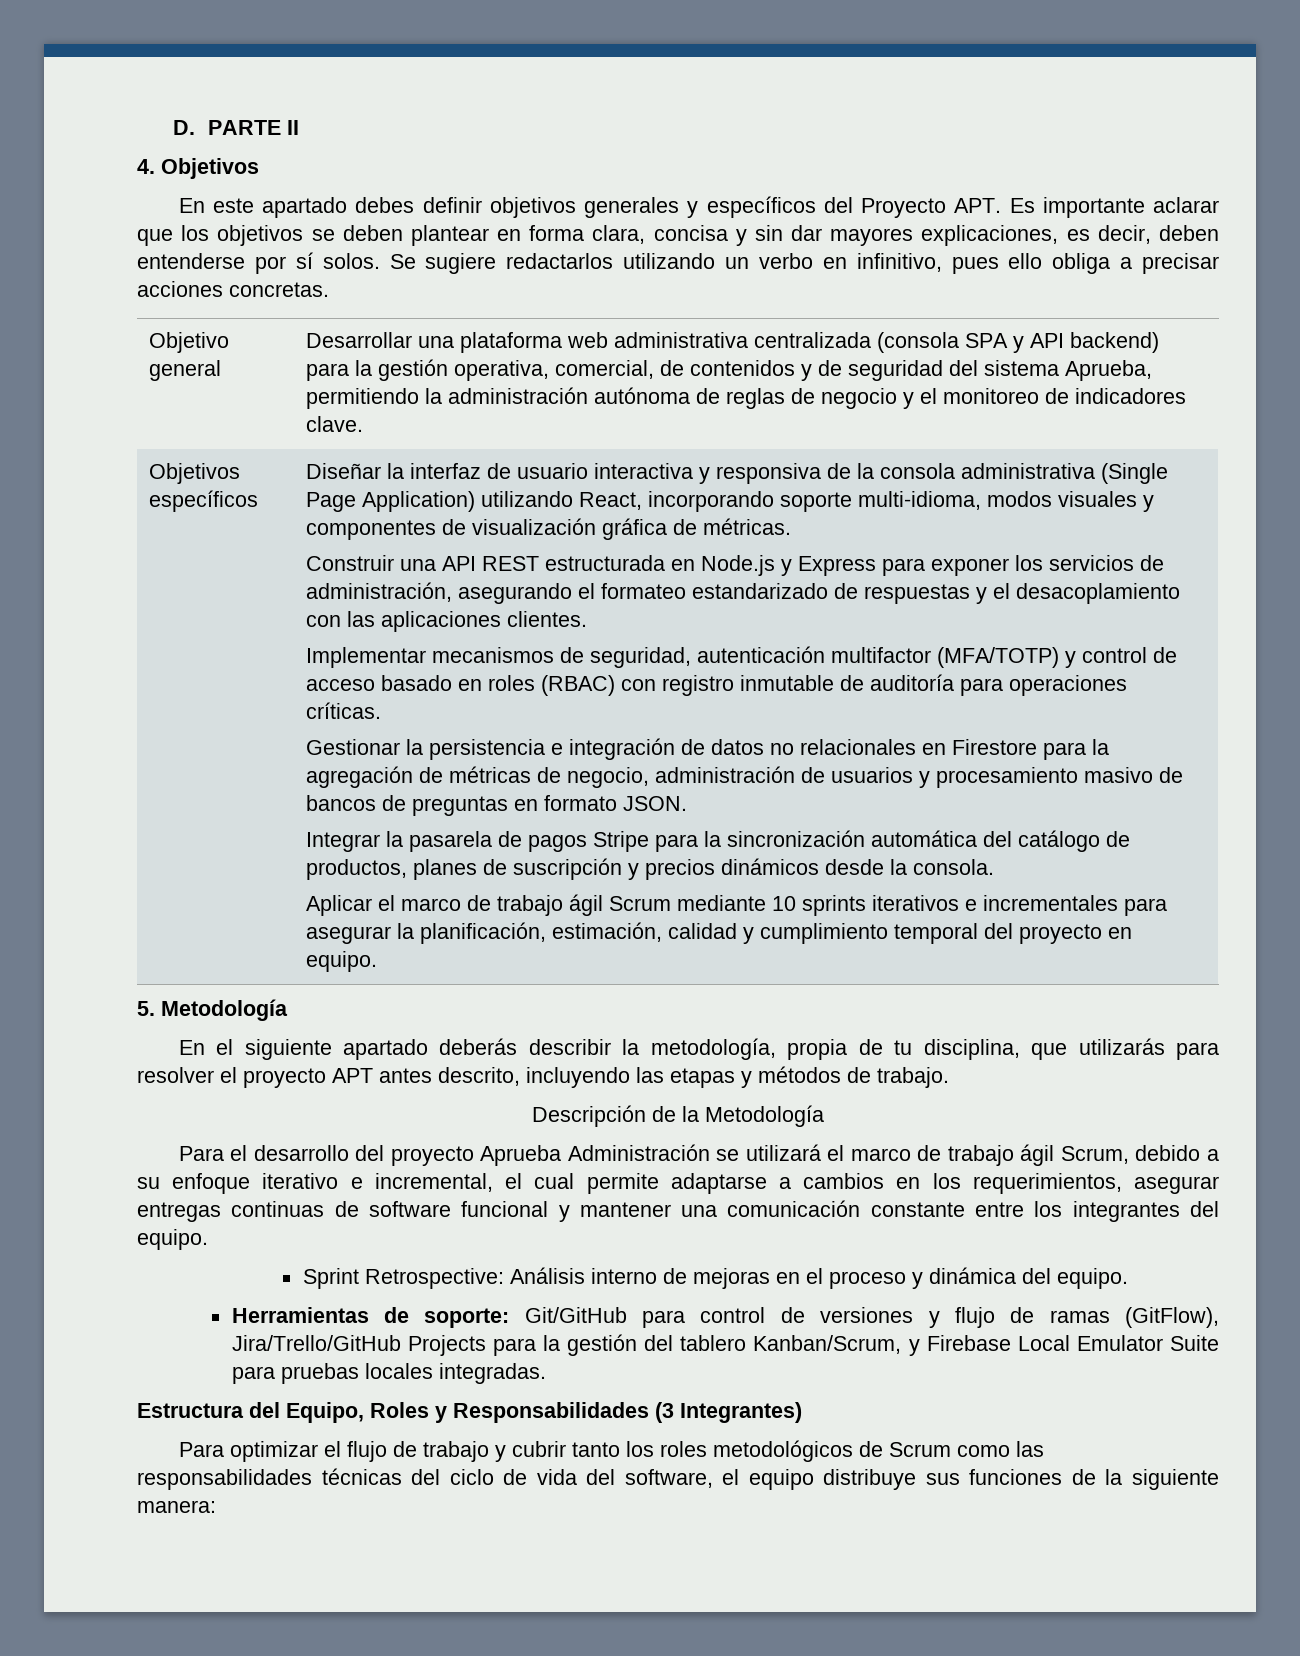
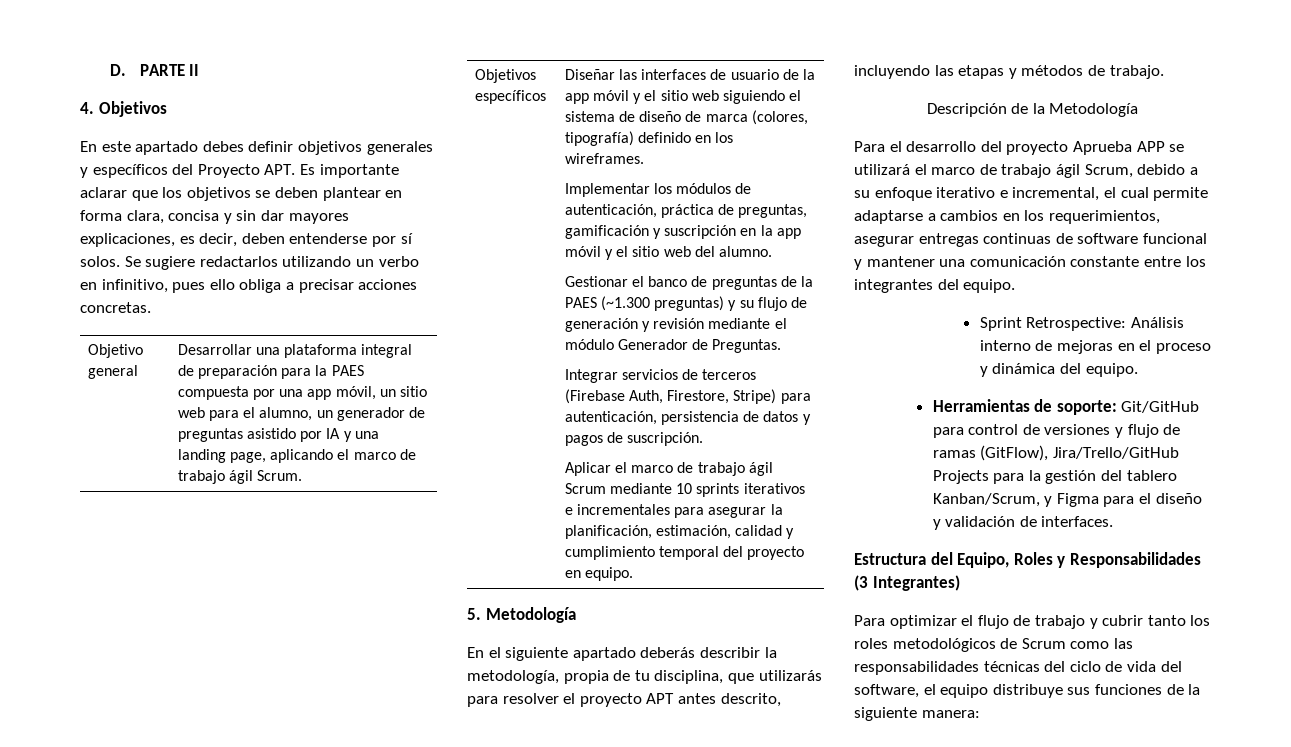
- Objetivo general | Desarrollar una plataforma web administrativa centralizada (consola SPA y API backend) para la gestión operativa, comercial, de contenidos y de seguridad del sistema Aprueba, permitiendo la administración autónoma de reglas de negocio y el monitoreo de indicadores clave.
- Objetivos específicos | Diseñar la interfaz de usuario interactiva y responsiva de la consola administrativa (Single Page Application) utilizando React, incorporando soporte multi-idioma, modos visuales y componentes de visualización gráfica de métricas.
- Construir una API REST estructurada en Node.js y Express para exponer los servicios de administración, asegurando el formateo estandarizado de respuestas y el desacoplamiento con las aplicaciones clientes.
- Implementar mecanismos de seguridad, autenticación multifactor (MFA/TOTP) y control de acceso basado en roles (RBAC) con registro inmutable de auditoría para operaciones críticas.
- Gestionar la persistencia e integración de datos no relacionales en Firestore para la agregación de métricas de negocio, administración de usuarios y procesamiento masivo de bancos de preguntas en formato JSON.
- Integrar la pasarela de pagos Stripe para la sincronización automática del catálogo de productos, planes de suscripción y precios dinámicos desde la consola.
+ Objetivo general | Desarrollar una plataforma integral de preparación para la PAES compuesta por una app móvil, un sitio web para el alumno, un generador de preguntas asistido por IA y una landing page, aplicando el marco de trabajo ágil Scrum.
+ Objetivos específicos | Diseñar las interfaces de usuario de la app móvil y el sitio web siguiendo el sistema de diseño de marca (colores, tipografía) definido en los wireframes.
+ Implementar los módulos de autenticación, práctica de preguntas, gamificación y suscripción en la app móvil y el sitio web del alumno.
+ Gestionar el banco de preguntas de la PAES (~1.300 preguntas) y su flujo de generación y revisión mediante el módulo Generador de Preguntas.
+ Integrar servicios de terceros (Firebase Auth, Firestore, Stripe) para autenticación, persistencia de datos y pagos de suscripción.
- Para el desarrollo del proyecto Aprueba Administración se utilizará el marco de trabajo ágil Scrum, debido a su enfoque iterativo e incremental, el cual permite adaptarse a cambios en los requerimientos, asegurar entregas continuas de software funcional y mantener una comunicación constante entre los integrantes del equipo.
+ Para el desarrollo del proyecto Aprueba APP se utilizará el marco de trabajo ágil Scrum, debido a su enfoque iterativo e incremental, el cual permite adaptarse a cambios en los requerimientos, asegurar entregas continuas de software funcional y mantener una comunicación constante entre los integrantes del equipo.
- Herramientas de soporte: Git/GitHub para control de versiones y flujo de ramas (GitFlow), Jira/Trello/GitHub Projects para la gestión del tablero Kanban/Scrum, y Firebase Local Emulator Suite para pruebas locales integradas.
+ Herramientas de soporte: Git/GitHub para control de versiones y flujo de ramas (GitFlow), Jira/Trello/GitHub Projects para la gestión del tablero Kanban/Scrum, y Figma para el diseño y validación de interfaces.

